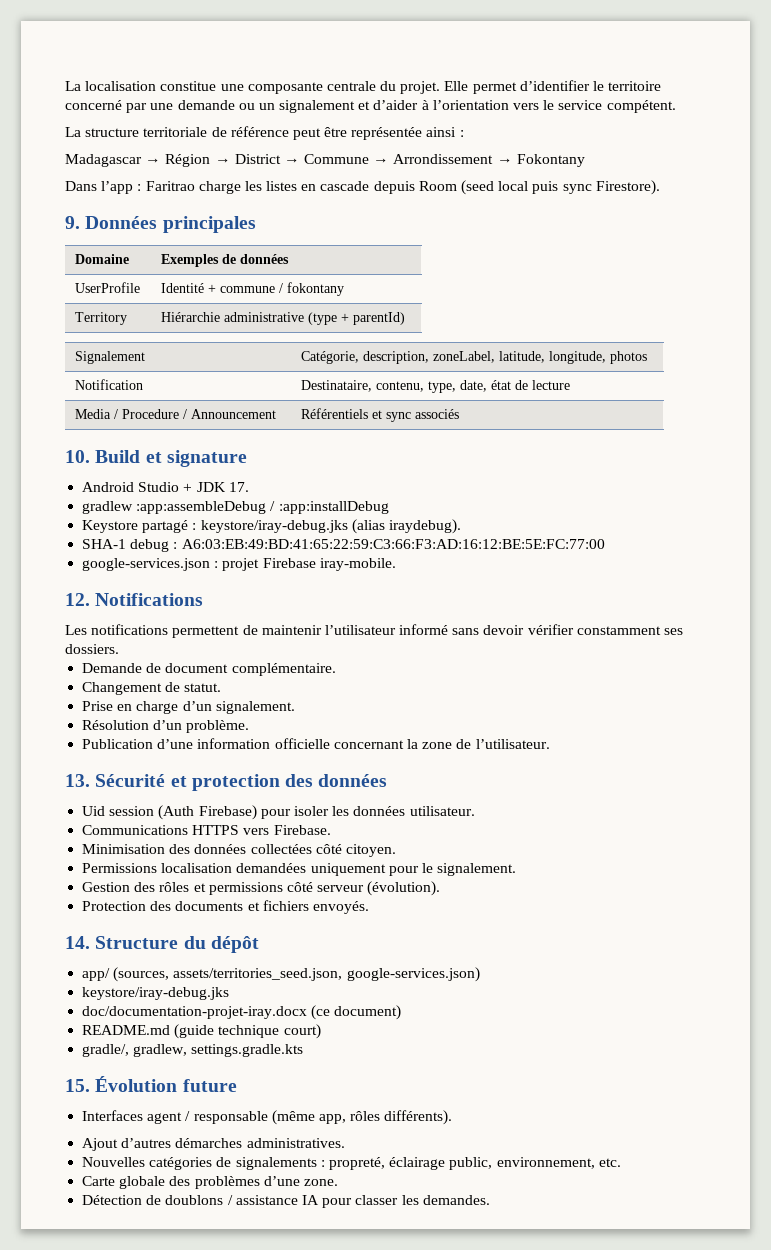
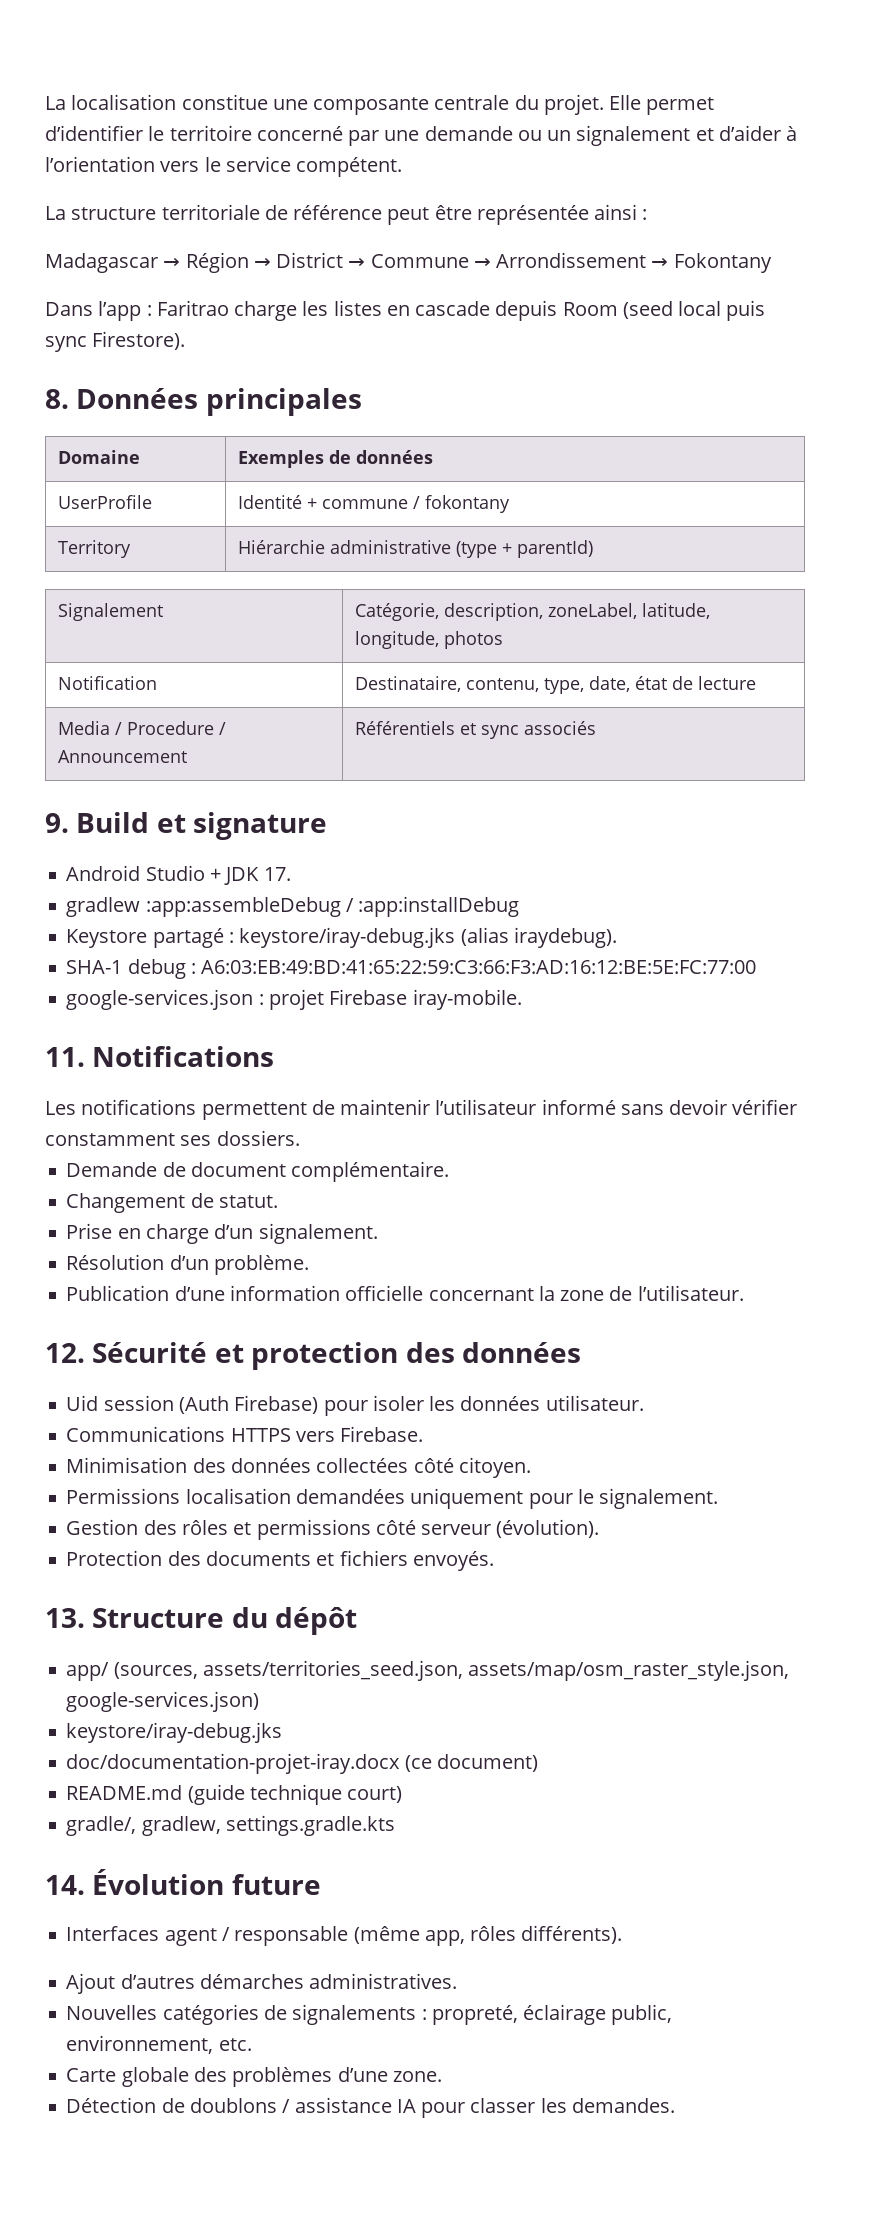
- 9. Données principales
+ 8. Données principales
- 10. Build et signature
+ 9. Build et signature
- 12. Notifications
+ 11. Notifications
- 13. Sécurité et protection des données
+ 12. Sécurité et protection des données
- 14. Structure du dépôt
+ 13. Structure du dépôt
- app/ (sources, assets/territories_seed.json, google-services.json)
+ app/ (sources, assets/territories_seed.json, assets/map/osm_raster_style.json, google-services.json)
- 15. Évolution future
+ 14. Évolution future

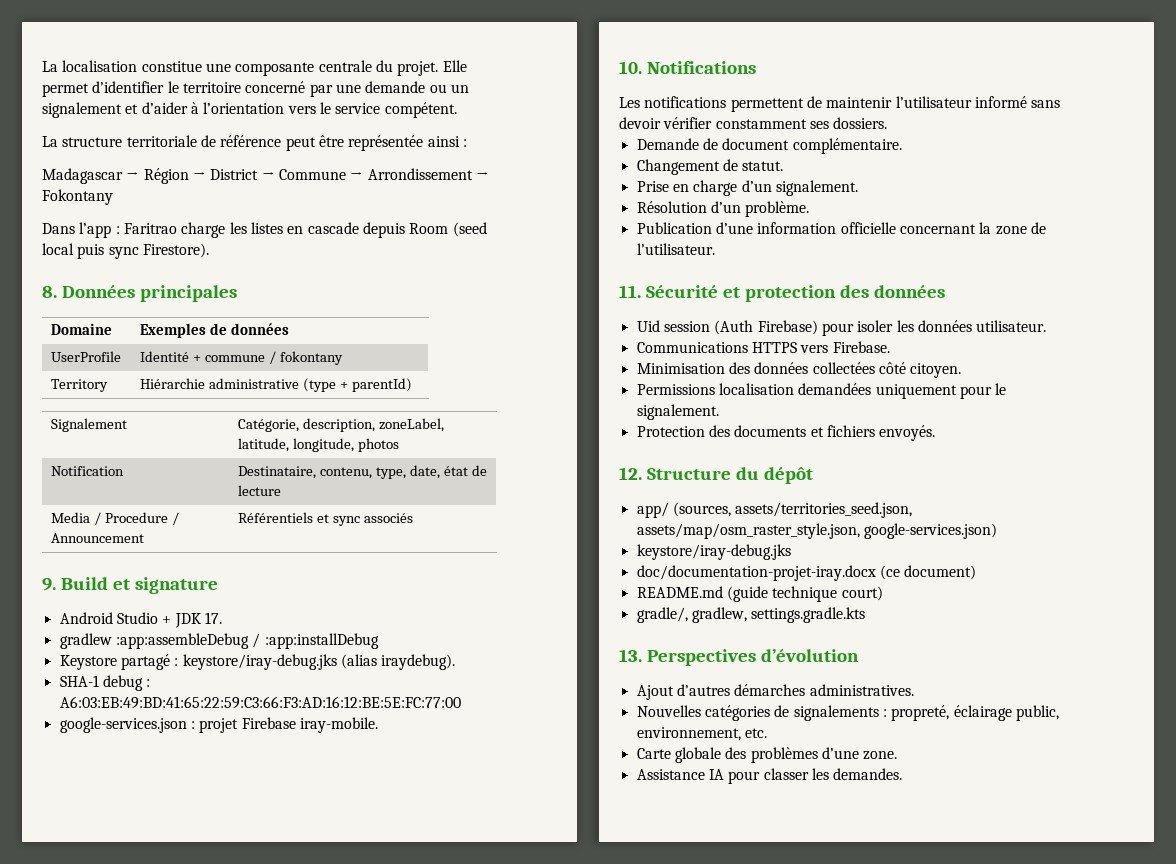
- 11. Notifications
+ 10. Notifications
- 12. Sécurité et protection des données
+ 11. Sécurité et protection des données
- Gestion des rôles et permissions côté serveur (évolution).
- 13. Structure du dépôt
+ 12. Structure du dépôt
- 14. Évolution future
- Interfaces agent / responsable (même app, rôles différents).
+ 13. Perspectives d’évolution
- Détection de doublons / assistance IA pour classer les demandes.
+ Assistance IA pour classer les demandes.

